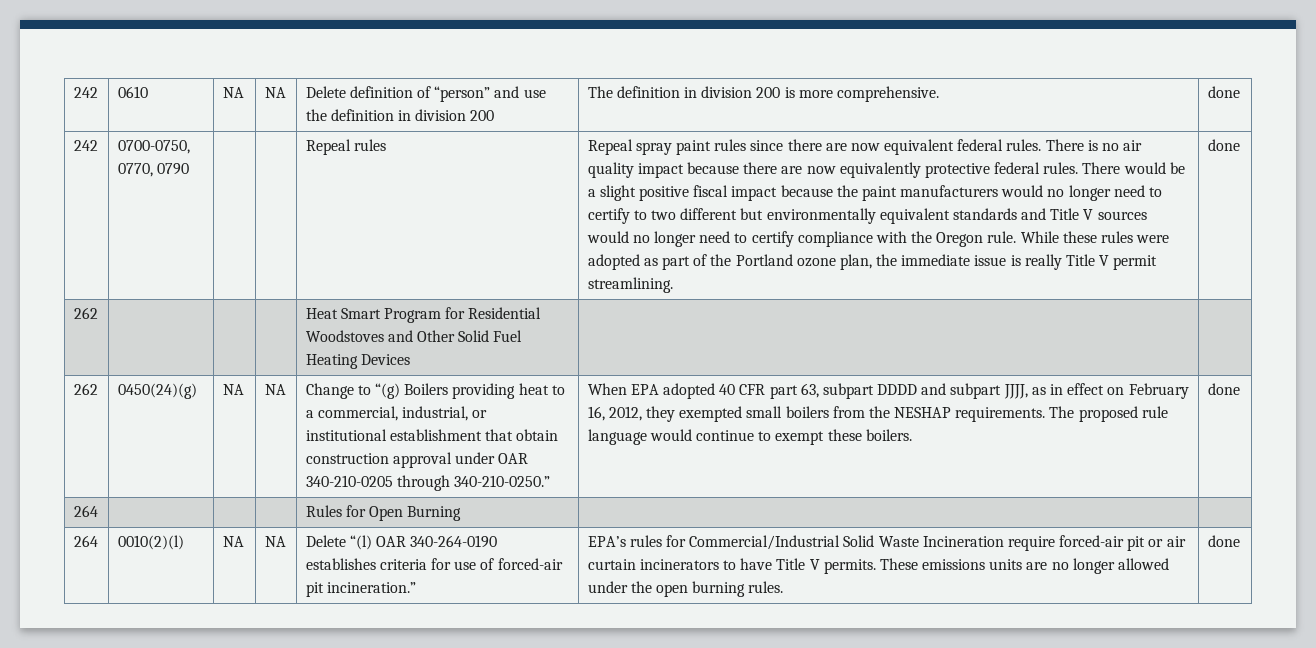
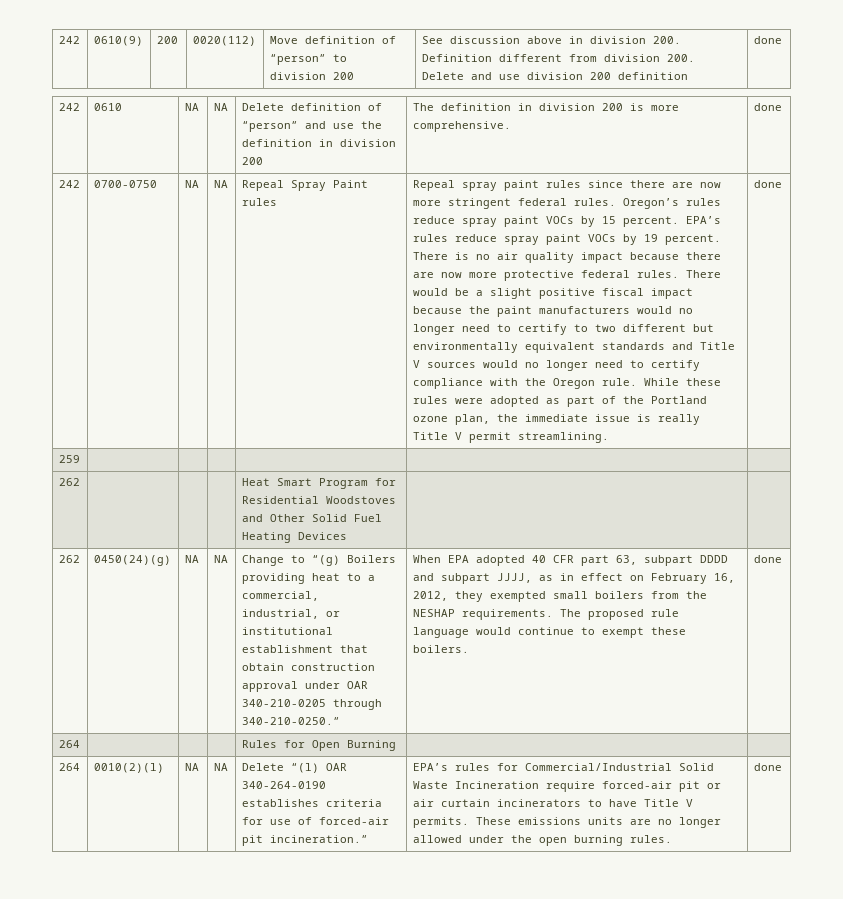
+ 242 | 0610(9) | 200 | 0020(112) | Move definition of “person” to division 200 | See discussion above in division 200. Definition different from division 200. Delete and use division 200 definition | done
- 0700-0750, 0770, 0790 | | | Repeal rules
+ 0700-0750 | NA | NA | Repeal Spray Paint rules
- Repeal spray paint rules since there are now equivalent federal rules.
+ Repeal spray paint rules since there are now more stringent federal rules. Oregon’s rules reduce spray paint VOCs by 15 percent. EPA’s rules reduce spray paint VOCs by 19 percent.
- There is no air quality impact because there are now equivalently protective federal rules.
+ There is no air quality impact because there are now more protective federal rules.
+ 259 | | | | | |

